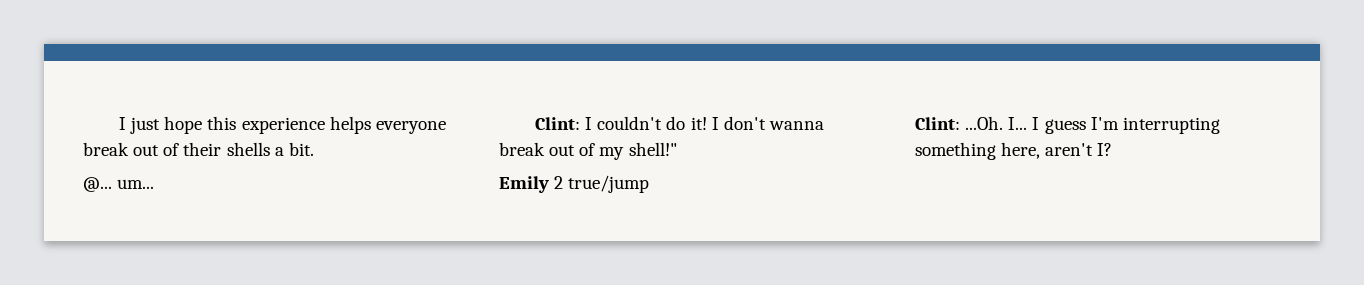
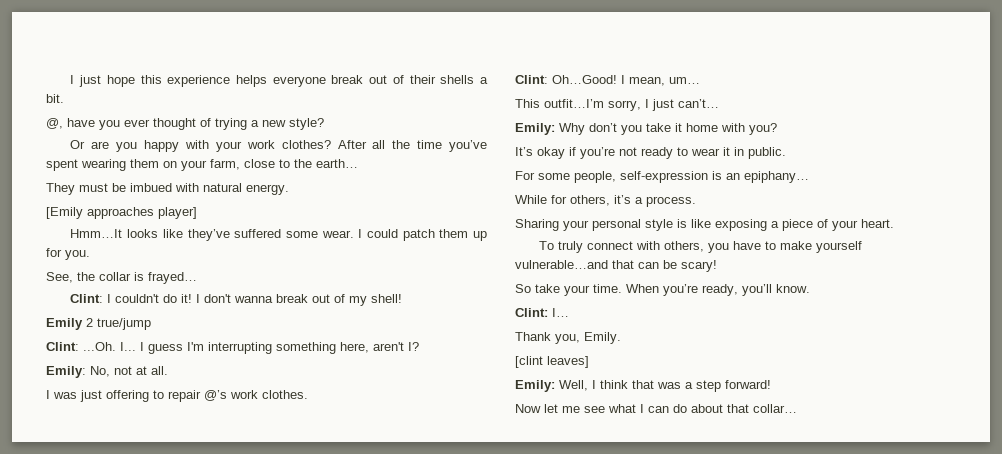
- @... um...
+ @, have you ever thought of trying a new style?
+ Or are you happy with your work clothes? After all the time you’ve spent wearing them on your farm, close to the earth…
+ They must be imbued with natural energy.
+ [Emily approaches player]
+ Hmm…It looks like they’ve suffered some wear. I could patch them up for you.
+ See, the collar is frayed…
- I don't wanna break out of my shell!"
+ I don't wanna break out of my shell!
+ Emily: No, not at all.
+ I was just offering to repair @’s work clothes.
+ Clint: Oh…Good! I mean, um…
+ This outfit…I’m sorry, I just can’t…
+ Emily: Why don’t you take it home with you?
+ It’s okay if you’re not ready to wear it in public.
+ For some people, self-expression is an epiphany…
+ While for others, it’s a process.
+ Sharing your personal style is like exposing a piece of your heart.
+ To truly connect with others, you have to make yourself vulnerable…and that can be scary!
+ So take your time. When you’re ready, you’ll know.
+ Clint: I…
+ Thank you, Emily.
+ [clint leaves]
+ Emily: Well, I think that was a step forward!
+ Now let me see what I can do about that collar…

